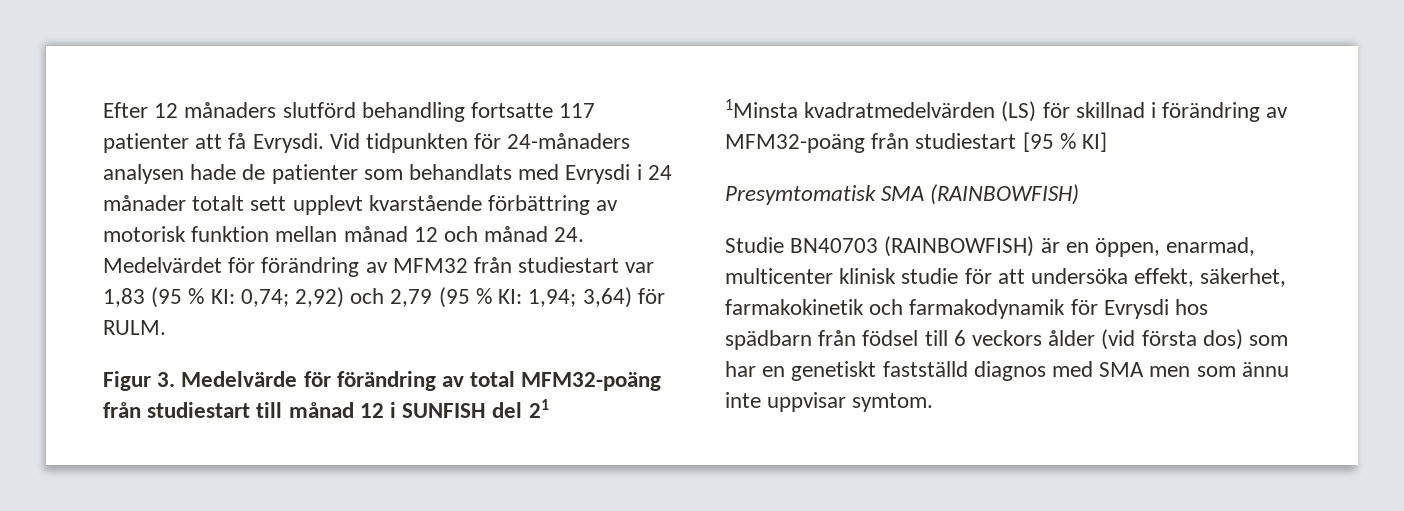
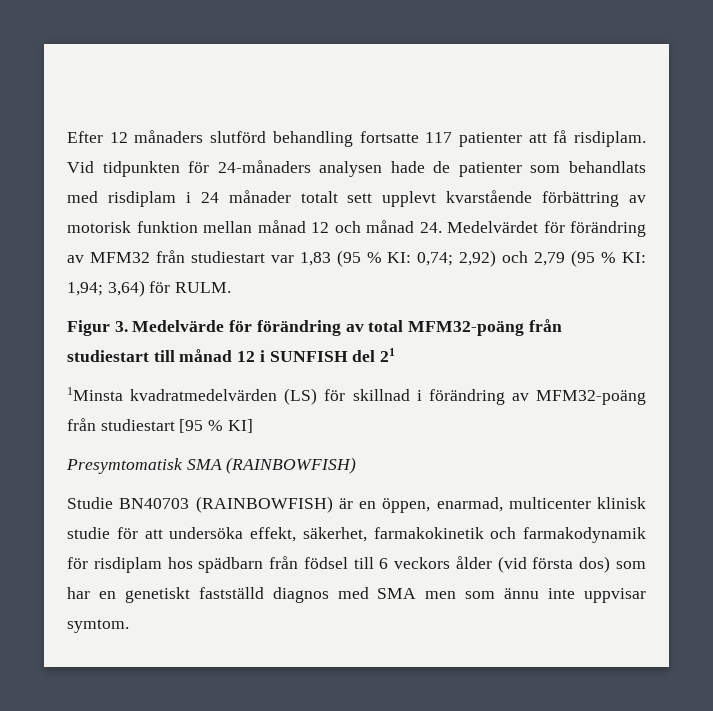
- Efter 12 månaders slutförd behandling fortsatte 117 patienter att få Evrysdi.
+ Efter 12 månaders slutförd behandling fortsatte 117 patienter att få risdiplam.
- Vid tidpunkten för 24-månaders analysen hade de patienter som behandlats med Evrysdi i 24 månader totalt sett upplevt kvarstående förbättring av motorisk funktion mellan månad 12 och månad 24. Medelvärdet för förändring av MFM32 från studiestart var 1,83 (95 % KI: 0,74; 2,92) och 2,79 (95 % KI: 1,94; 3,64) för RULM.
+ Vid tidpunkten för 24-månaders analysen hade de patienter som behandlats med risdiplam i 24 månader totalt sett upplevt kvarstående förbättring av motorisk funktion mellan månad 12 och månad 24. Medelvärdet för förändring av MFM32 från studiestart var 1,83 (95 % KI: 0,74; 2,92) och 2,79 (95 % KI: 1,94; 3,64) för RULM.
- Studie BN40703 (RAINBOWFISH) är en öppen, enarmad, multicenter klinisk studie för att undersöka effekt, säkerhet, farmakokinetik och farmakodynamik för Evrysdi hos spädbarn från födsel till 6 veckors ålder (vid första dos) som har en genetiskt fastställd diagnos med SMA men som ännu inte uppvisar symtom.
+ Studie BN40703 (RAINBOWFISH) är en öppen, enarmad, multicenter klinisk studie för att undersöka effekt, säkerhet, farmakokinetik och farmakodynamik för risdiplam hos spädbarn från födsel till 6 veckors ålder (vid första dos) som har en genetiskt fastställd diagnos med SMA men som ännu inte uppvisar symtom.

